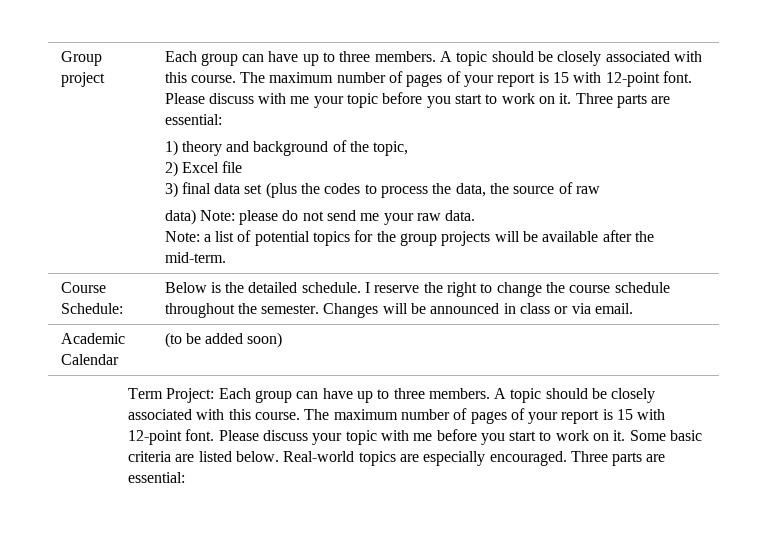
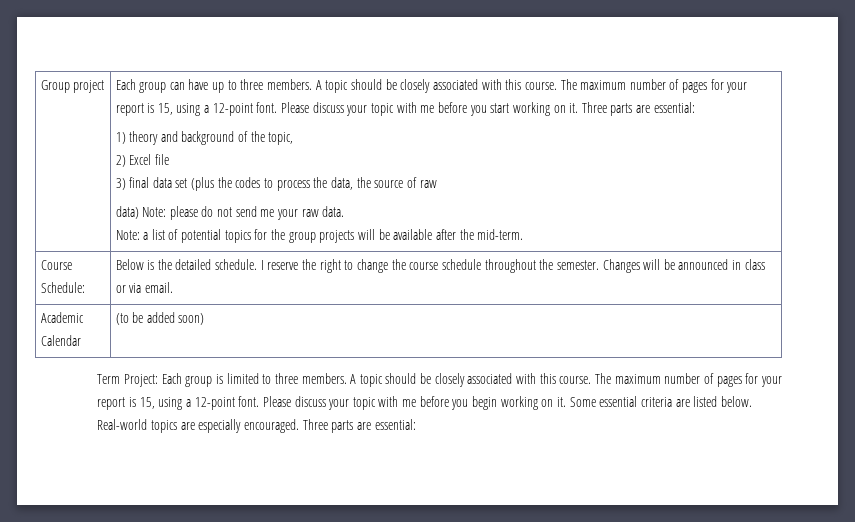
- The maximum number of pages of your report is 15 with 12-point font. Please discuss with me your topic before you start to work on it.
+ The maximum number of pages for your report is 15, using a 12-point font. Please discuss your topic with me before you start working on it.
- Term Project: Each group can have up to three members. A topic should be closely associated with this course. The maximum number of pages of your report is 15 with 12-point font.
+ Term Project: Each group is limited to three members. A topic should be closely associated with this course. The maximum number of pages for your report is 15, using a 12-point font.
- Please discuss your topic with me before you start to work on it.
+ Please discuss your topic with me before you begin working on it.
- Some basic criteria are listed below.
+ Some essential criteria are listed below.

